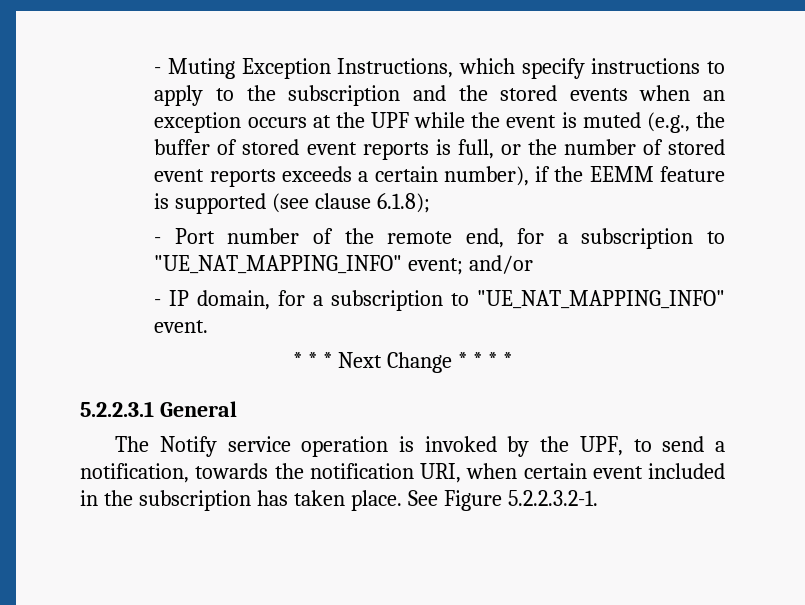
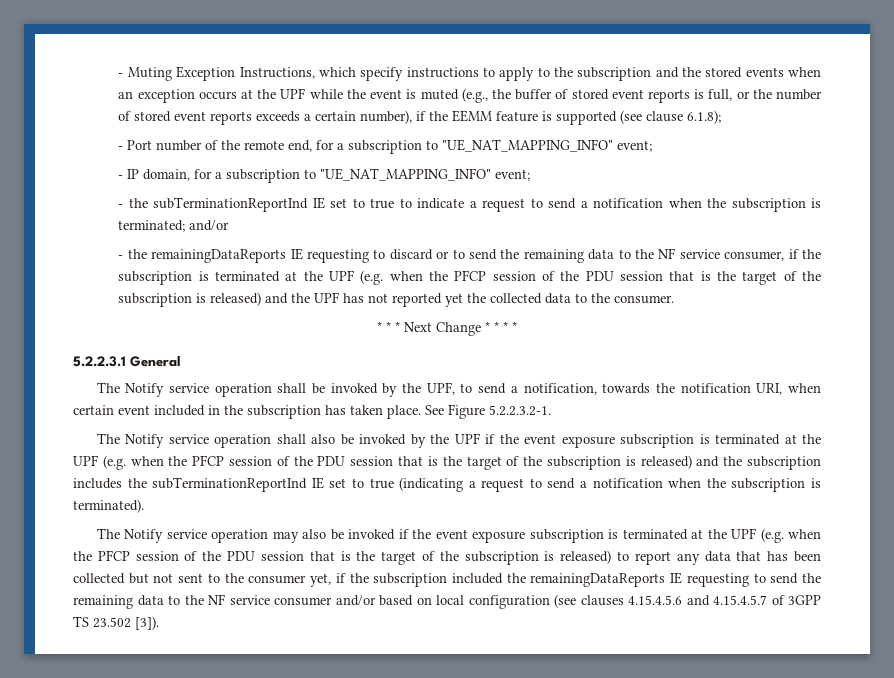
- - Port number of the remote end, for a subscription to "UE_NAT_MAPPING_INFO" event; and/or
+ - Port number of the remote end, for a subscription to "UE_NAT_MAPPING_INFO" event;
- - IP domain, for a subscription to "UE_NAT_MAPPING_INFO" event.
+ - IP domain, for a subscription to "UE_NAT_MAPPING_INFO" event;
+ - the subTerminationReportInd IE set to true to indicate a request to send a notification when the subscription is terminated; and/or
+ - the remainingDataReports IE requesting to discard or to send the remaining data to the NF service consumer, if the subscription is terminated at the UPF (e.g. when the PFCP session of the PDU session that is the target of the subscription is released) and the UPF has not reported yet the collected data to the consumer.
- The Notify service operation is invoked by the UPF, to send a notification, towards the notification URI, when certain event included in the subscription has taken place.
+ The Notify service operation shall be invoked by the UPF, to send a notification, towards the notification URI, when certain event included in the subscription has taken place.
+ The Notify service operation shall also be invoked by the UPF if the event exposure subscription is terminated at the UPF (e.g. when the PFCP session of the PDU session that is the target of the subscription is released) and the subscription includes the subTerminationReportInd IE set to true (indicating a request to send a notification when the subscription is terminated).
+ The Notify service operation may also be invoked if the event exposure subscription is terminated at the UPF (e.g. when the PFCP session of the PDU session that is the target of the subscription is released) to report any data that has been collected but not sent to the consumer yet, if the subscription included the remainingDataReports IE requesting to send the remaining data to the NF service consumer and/or based on local configuration (see clauses 4.15.4.5.6 and 4.15.4.5.7 of 3GPP TS 23.502 [3]).

